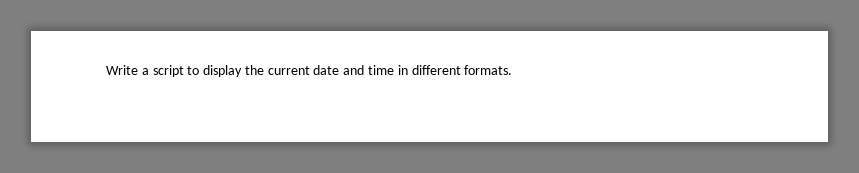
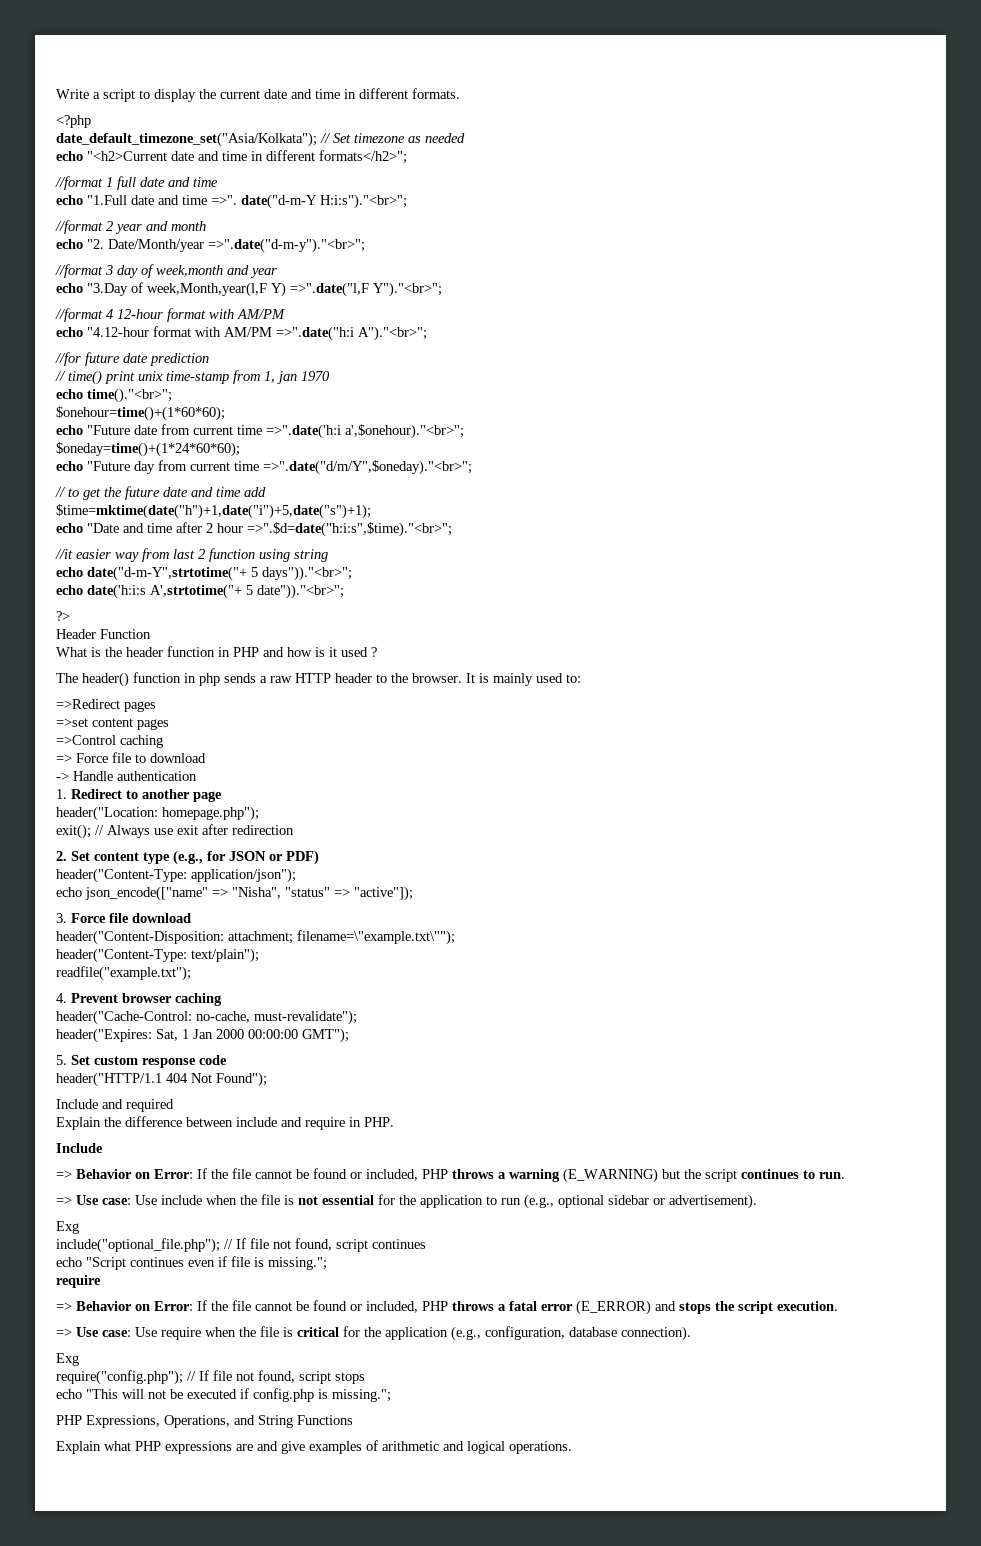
+ <?php
+ date_default_timezone_set("Asia/Kolkata"); // Set timezone as needed
+ echo "<h2>Current date and time in different formats</h2>";
+ //format 1 full date and time
+ echo "1.Full date and time =>". date("d-m-Y H:i:s")."<br>";
+ //format 2 year and month
+ echo "2. Date/Month/year =>".date("d-m-y")."<br>";
+ //format 3 day of week,month and year
+ echo "3.Day of week,Month,year(l,F Y) =>".date("l,F Y")."<br>";
+ //format 4 12-hour format with AM/PM
+ echo "4.12-hour format with AM/PM =>".date("h:i A")."<br>";
+ //for future date prediction
+ // time() print unix time-stamp from 1, jan 1970
+ echo time()."<br>";
+ $onehour=time()+(1*60*60);
+ echo "Future date from current time =>".date('h:i a',$onehour)."<br>";
+ $oneday=time()+(1*24*60*60);
+ echo "Future day from current time =>".date("d/m/Y",$oneday)."<br>";
+ // to get the future date and time add
+ $time=mktime(date("h")+1,date("i")+5,date("s")+1);
+ echo "Date and time after 2 hour =>".$d=date("h:i:s",$time)."<br>";
+ //it easier way from last 2 function using string
+ echo date("d-m-Y",strtotime("+ 5 days"))."<br>";
+ echo date('h:i:s A',strtotime("+ 5 date"))."<br>";
+ ?>
+ Header Function
+ What is the header function in PHP and how is it used ?
+ The header() function in php sends a raw HTTP header to the browser. It is mainly used to:
+ =>Redirect pages
+ =>set content pages
+ =>Control caching
+ => Force file to download
+ -> Handle authentication
+ 1. Redirect to another page
+ header("Location: homepage.php");
+ exit(); // Always use exit after redirection
+ 2. Set content type (e.g., for JSON or PDF)
+ header("Content-Type: application/json");
+ echo json_encode(["name" => "Nisha", "status" => "active"]);
+ 3. Force file download
+ header("Content-Disposition: attachment; filename=\"example.txt\"");
+ header("Content-Type: text/plain");
+ readfile("example.txt");
+ 4. Prevent browser caching
+ header("Cache-Control: no-cache, must-revalidate");
+ header("Expires: Sat, 1 Jan 2000 00:00:00 GMT");
+ 5. Set custom response code
+ header("HTTP/1.1 404 Not Found");
+ Include and required
+ Explain the difference between include and require in PHP.
+ Include
+ => Behavior on Error: If the file cannot be found or included, PHP throws a warning (E_WARNING) but the script continues to run.
+ => Use case: Use include when the file is not essential for the application to run (e.g., optional sidebar or advertisement).
+ Exg
+ include("optional_file.php"); // If file not found, script continues
+ echo "Script continues even if file is missing.";
+ require
+ => Behavior on Error: If the file cannot be found or included, PHP throws a fatal error (E_ERROR) and stops the script execution.
+ => Use case: Use require when the file is critical for the application (e.g., configuration, database connection).
+ Exg
+ require("config.php"); // If file not found, script stops
+ echo "This will not be executed if config.php is missing.";
+ PHP Expressions, Operations, and String Functions
+ Explain what PHP expressions are and give examples of arithmetic and logical operations.

